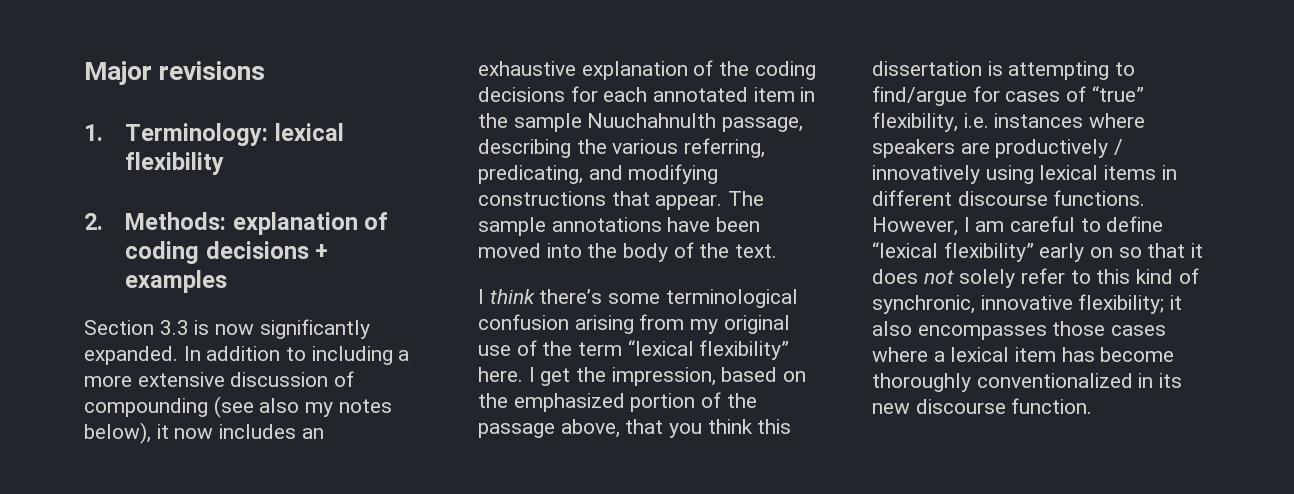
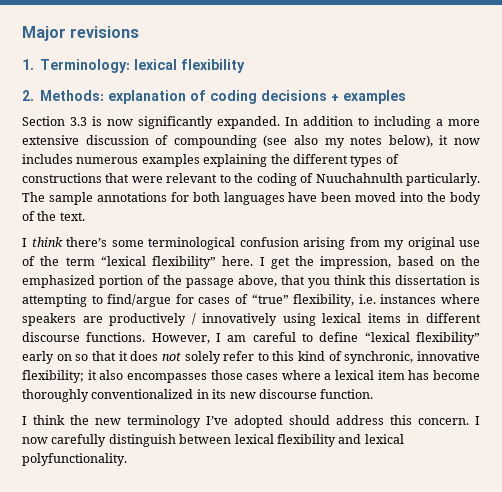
- In addition to including a more extensive discussion of compounding (see also my notes below), it now includes an exhaustive explanation of the coding decisions for each annotated item in the sample Nuuchahnulth passage, describing the various referring, predicating, and modifying constructions that appear. The sample annotations have been moved into the body of the text.
+ In addition to including a more extensive discussion of compounding (see also my notes below), it now includes numerous examples explaining the different types of constructions that were relevant to the coding of Nuuchahnulth particularly. The sample annotations for both languages have been moved into the body of the text.
+ I think the new terminology I’ve adopted should address this concern. I now carefully distinguish between lexical flexibility and lexical polyfunctionality.

